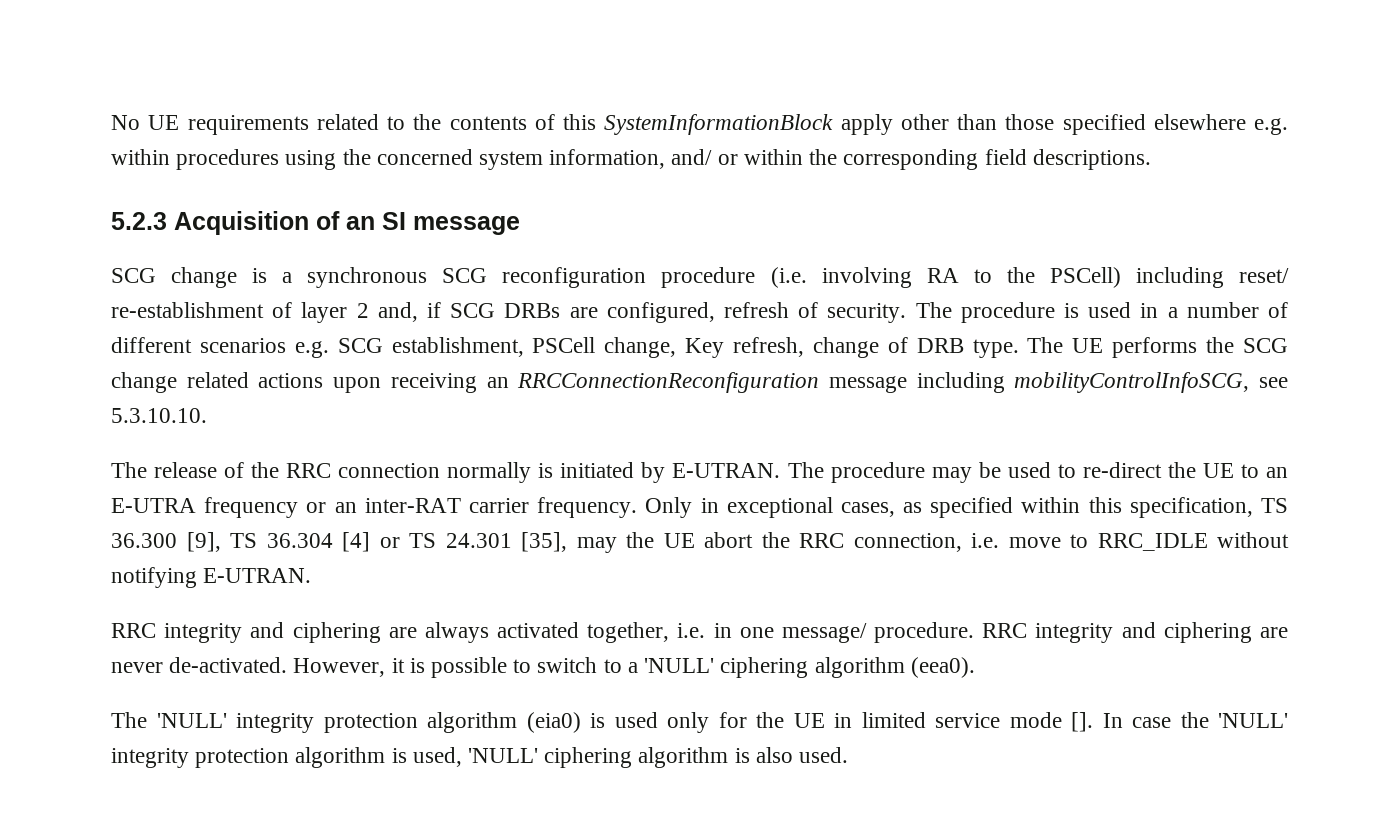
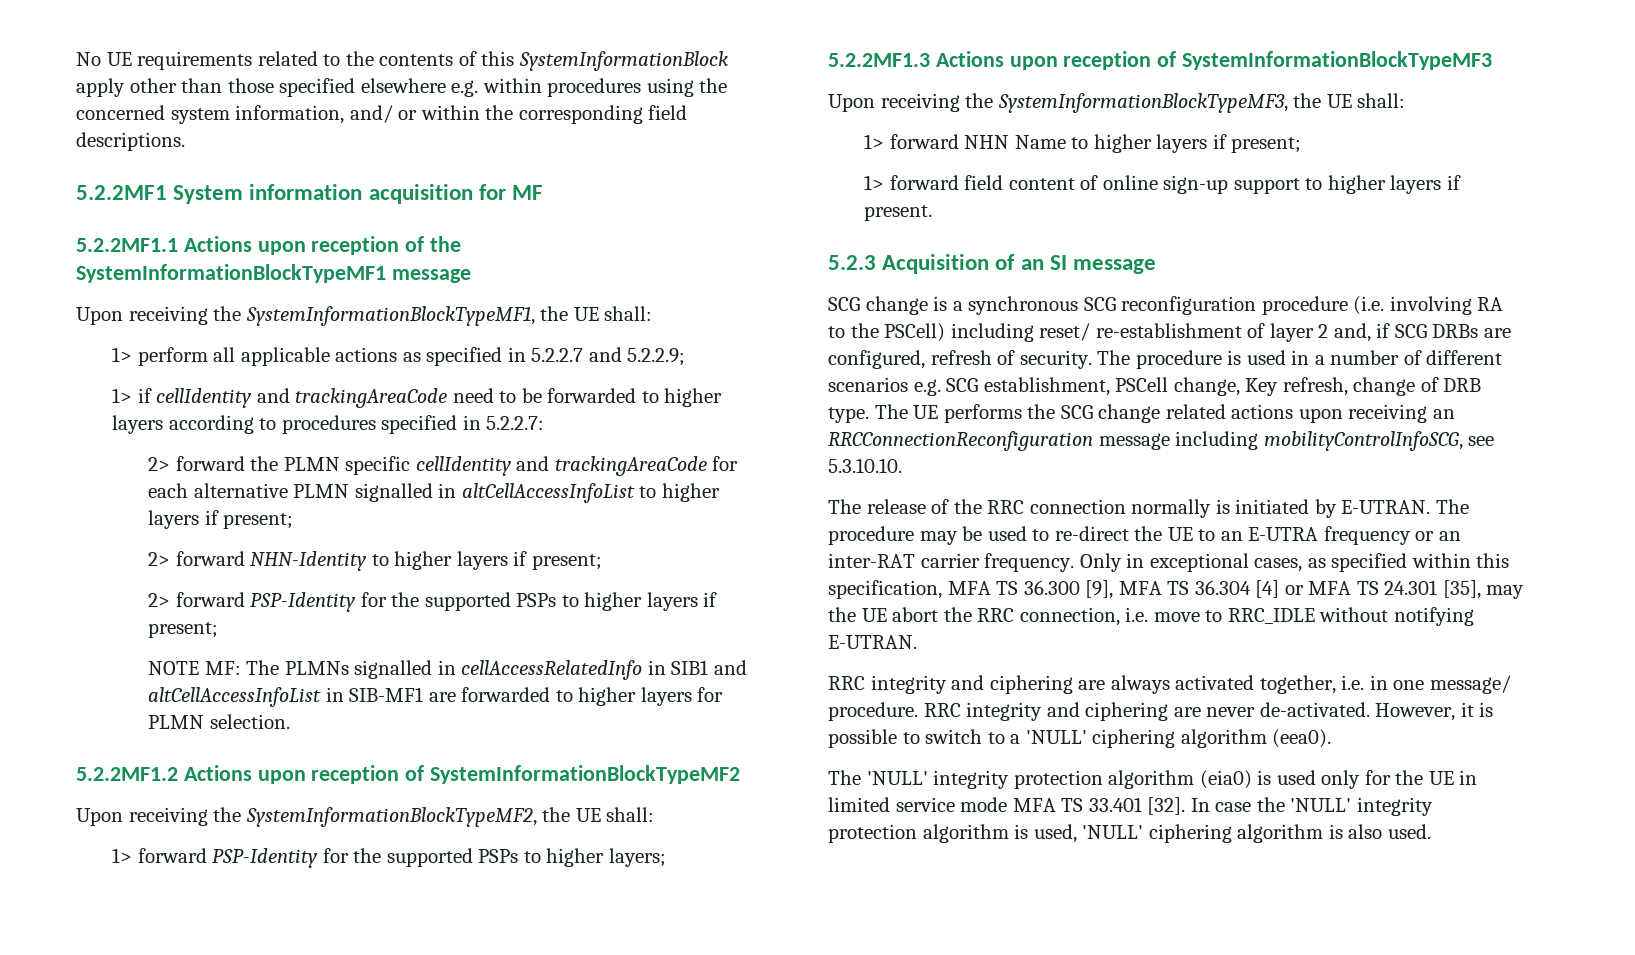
+ 5.2.2MF1 System information acquisition for MF
+ 5.2.2MF1.1 Actions upon reception of the SystemInformationBlockTypeMF1 message
+ Upon receiving the SystemInformationBlockTypeMF1, the UE shall:
+ 1> perform all applicable actions as specified in 5.2.2.7 and 5.2.2.9;
+ 1> if cellIdentity and trackingAreaCode need to be forwarded to higher layers according to procedures specified in 5.2.2.7:
+ 2> forward the PLMN specific cellIdentity and trackingAreaCode for each alternative PLMN signalled in altCellAccessInfoList to higher layers if present;
+ 2> forward NHN-Identity to higher layers if present;
+ 2> forward PSP-Identity for the supported PSPs to higher layers if present;
+ NOTE MF: The PLMNs signalled in cellAccessRelatedInfo in SIB1 and altCellAccessInfoList in SIB-MF1 are forwarded to higher layers for PLMN selection.
+ 5.2.2MF1.2 Actions upon reception of SystemInformationBlockTypeMF2
+ Upon receiving the SystemInformationBlockTypeMF2, the UE shall:
+ 1> forward PSP-Identity for the supported PSPs to higher layers;
+ 5.2.2MF1.3 Actions upon reception of SystemInformationBlockTypeMF3
+ Upon receiving the SystemInformationBlockTypeMF3, the UE shall:
+ 1> forward NHN Name to higher layers if present;
+ 1> forward field content of online sign-up support to higher layers if present.
- Only in exceptional cases, as specified within this specification, TS 36.300 [9], TS 36.304 [4] or TS 24.301 [35], may the UE abort the RRC connection, i.e. move to RRC_IDLE without notifying E-UTRAN.
+ Only in exceptional cases, as specified within this specification, MFA TS 36.300 [9], MFA TS 36.304 [4] or MFA TS 24.301 [35], may the UE abort the RRC connection, i.e. move to RRC_IDLE without notifying E-UTRAN.
- The 'NULL' integrity protection algorithm (eia0) is used only for the UE in limited service mode [].
+ The 'NULL' integrity protection algorithm (eia0) is used only for the UE in limited service mode MFA TS 33.401 [32].

